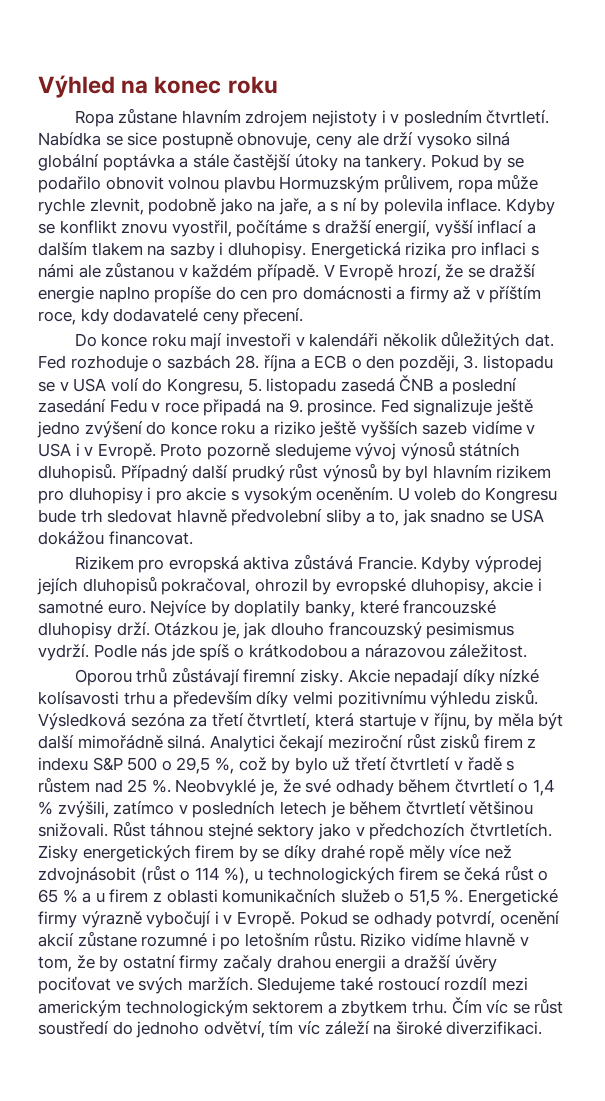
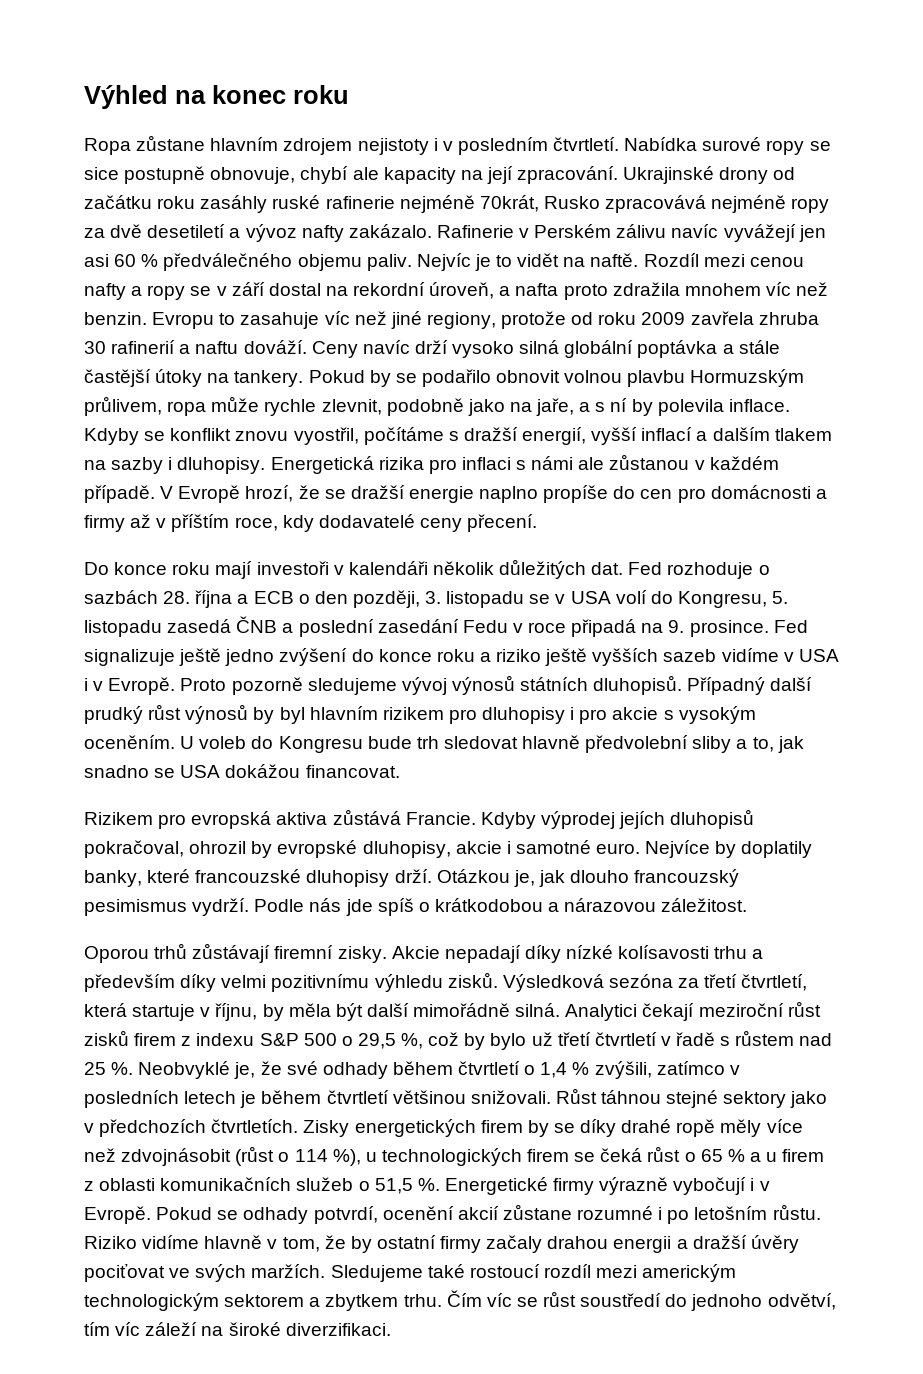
- Nabídka se sice postupně obnovuje, ceny ale drží vysoko silná globální poptávka a stále častější útoky na tankery.
+ Nabídka surové ropy se sice postupně obnovuje, chybí ale kapacity na její zpracování. Ukrajinské drony od začátku roku zasáhly ruské rafinerie nejméně 70krát, Rusko zpracovává nejméně ropy za dvě desetiletí a vývoz nafty zakázalo. Rafinerie v Perském zálivu navíc vyvážejí jen asi 60 % předválečného objemu paliv. Nejvíc je to vidět na naftě. Rozdíl mezi cenou nafty a ropy se v září dostal na rekordní úroveň, a nafta proto zdražila mnohem víc než benzin. Evropu to zasahuje víc než jiné regiony, protože od roku 2009 zavřela zhruba 30 rafinerií a naftu dováží. Ceny navíc drží vysoko silná globální poptávka a stále častější útoky na tankery.

